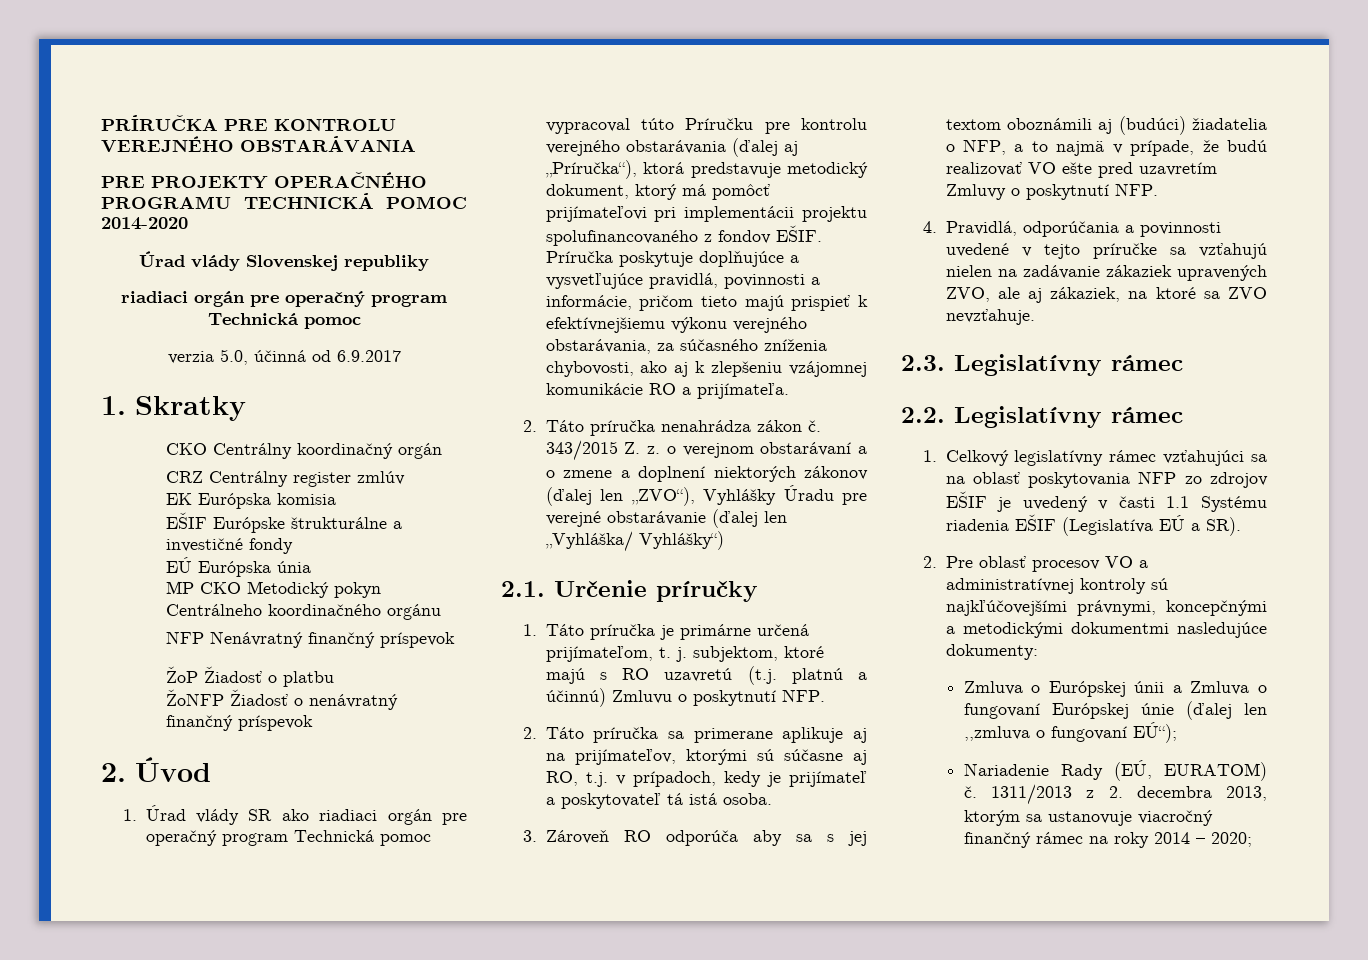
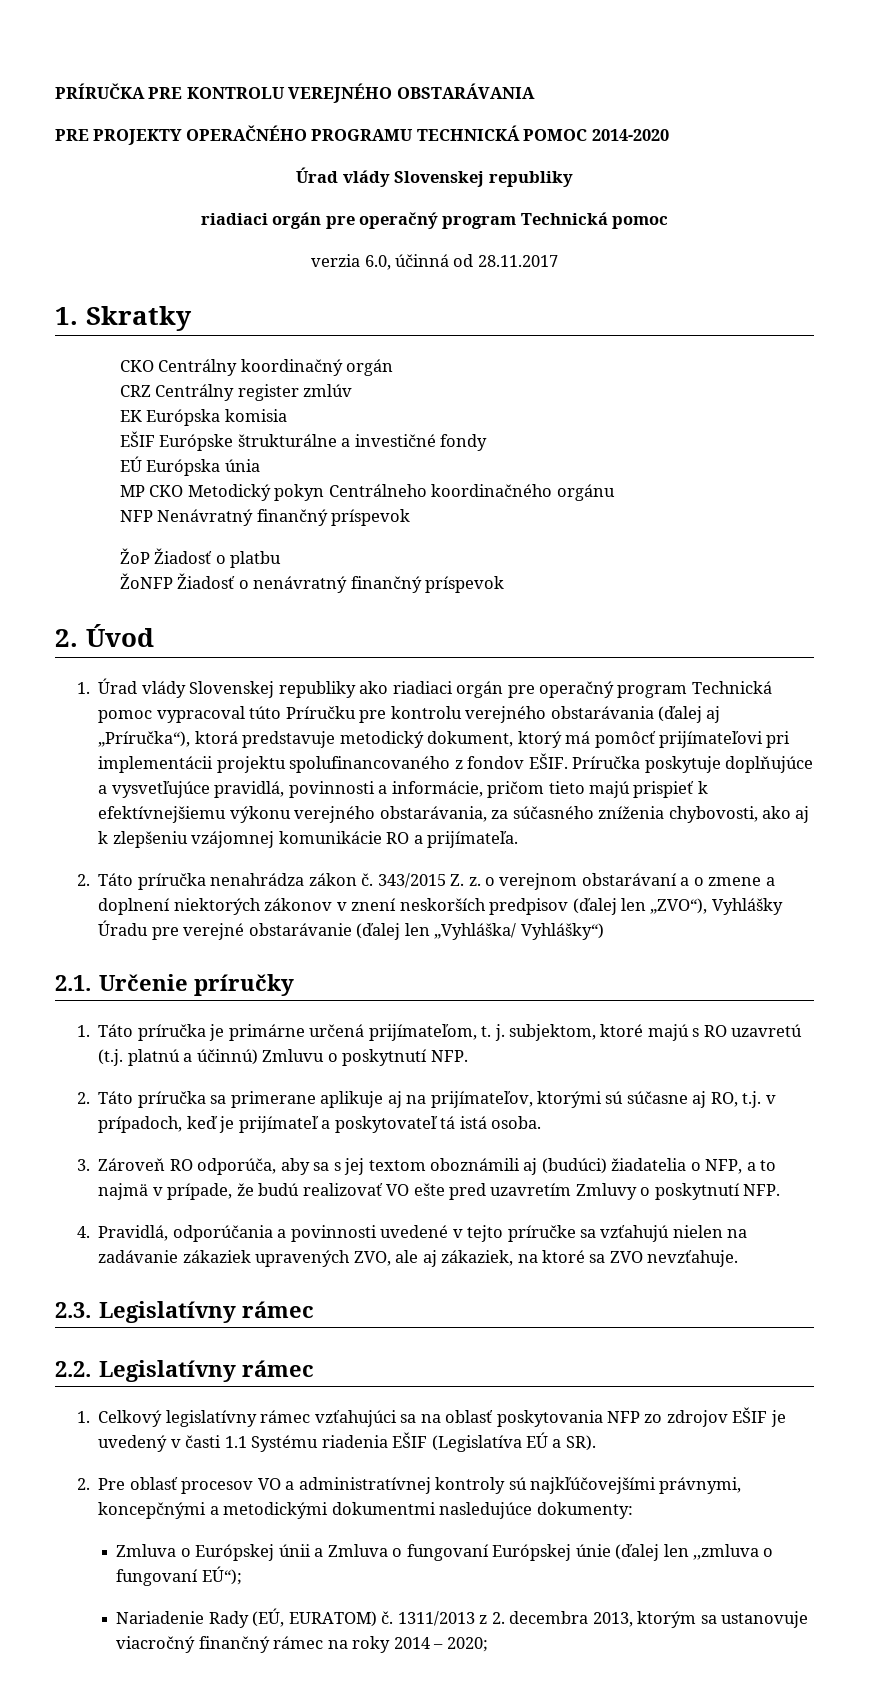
- verzia 5.0, účinná od 6.9.2017
+ verzia 6.0, účinná od 28.11.2017
- 1. Úrad vlády SR ako riadiaci orgán pre operačný program Technická pomoc vypracoval túto Príručku pre kontrolu verejného obstarávania (ďalej aj „Príručka“), ktorá predstavuje metodický dokument, ktorý má pomôcť prijímateľovi pri implementácii projektu spolufinancovaného z fondov EŠIF.
+ 1. Úrad vlády Slovenskej republiky ako riadiaci orgán pre operačný program Technická pomoc vypracoval túto Príručku pre kontrolu verejného obstarávania (ďalej aj „Príručka“), ktorá predstavuje metodický dokument, ktorý má pomôcť prijímateľovi pri implementácii projektu spolufinancovaného z fondov EŠIF.
- 343/2015 Z. z. o verejnom obstarávaní a o zmene a doplnení niektorých zákonov (ďalej len „ZVO“), Vyhlášky Úradu pre verejné obstarávanie (ďalej len „Vyhláška/ Vyhlášky“)
+ 343/2015 Z. z. o verejnom obstarávaní a o zmene a doplnení niektorých zákonov v znení neskorších predpisov (ďalej len „ZVO“), Vyhlášky Úradu pre verejné obstarávanie (ďalej len „Vyhláška/ Vyhlášky“)
- 2. Táto príručka sa primerane aplikuje aj na prijímateľov, ktorými sú súčasne aj RO, t.j. v prípadoch, kedy je prijímateľ a poskytovateľ tá istá osoba.
+ 2. Táto príručka sa primerane aplikuje aj na prijímateľov, ktorými sú súčasne aj RO, t.j. v prípadoch, keď je prijímateľ a poskytovateľ tá istá osoba.
- 3. Zároveň RO odporúča aby sa s jej textom oboznámili aj (budúci) žiadatelia o NFP, a to najmä v prípade, že budú realizovať VO ešte pred uzavretím Zmluvy o poskytnutí NFP.
+ 3. Zároveň RO odporúča, aby sa s jej textom oboznámili aj (budúci) žiadatelia o NFP, a to najmä v prípade, že budú realizovať VO ešte pred uzavretím Zmluvy o poskytnutí NFP.

